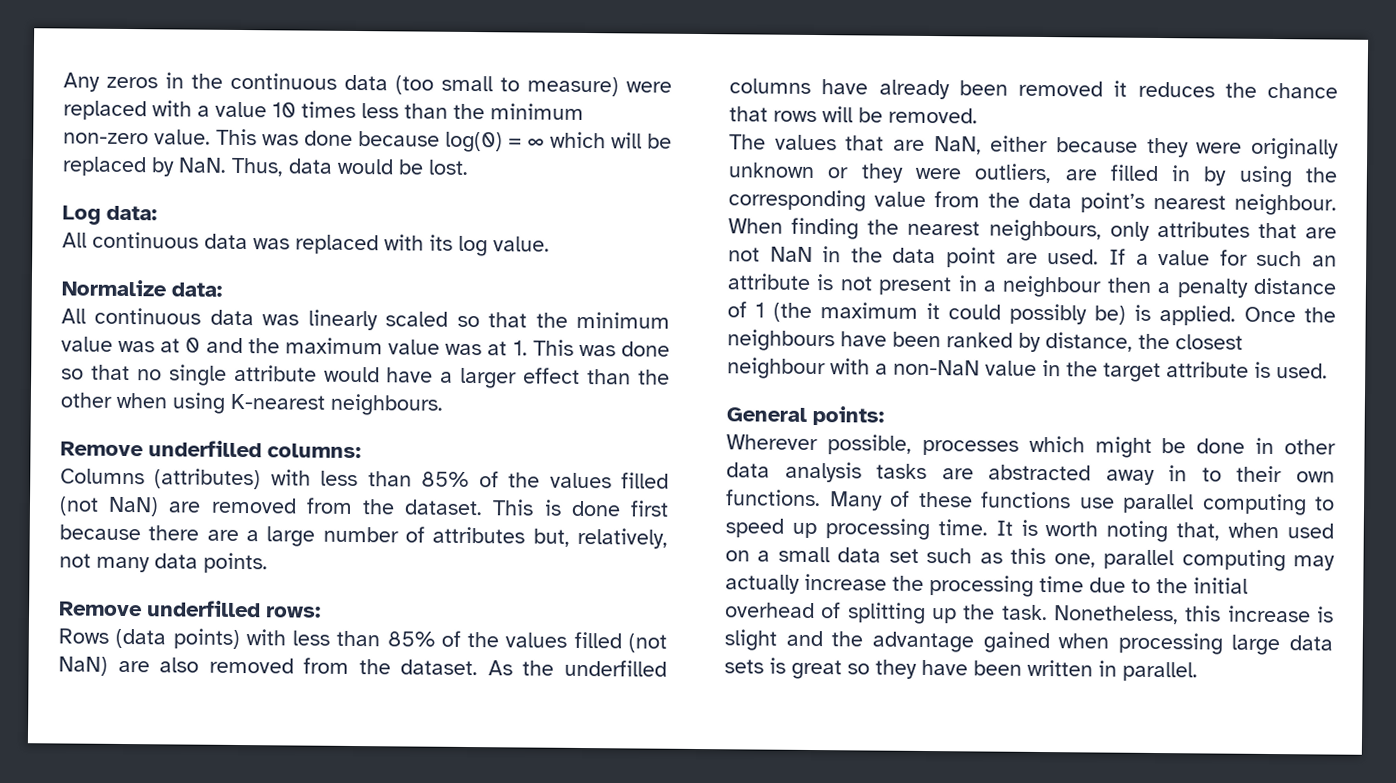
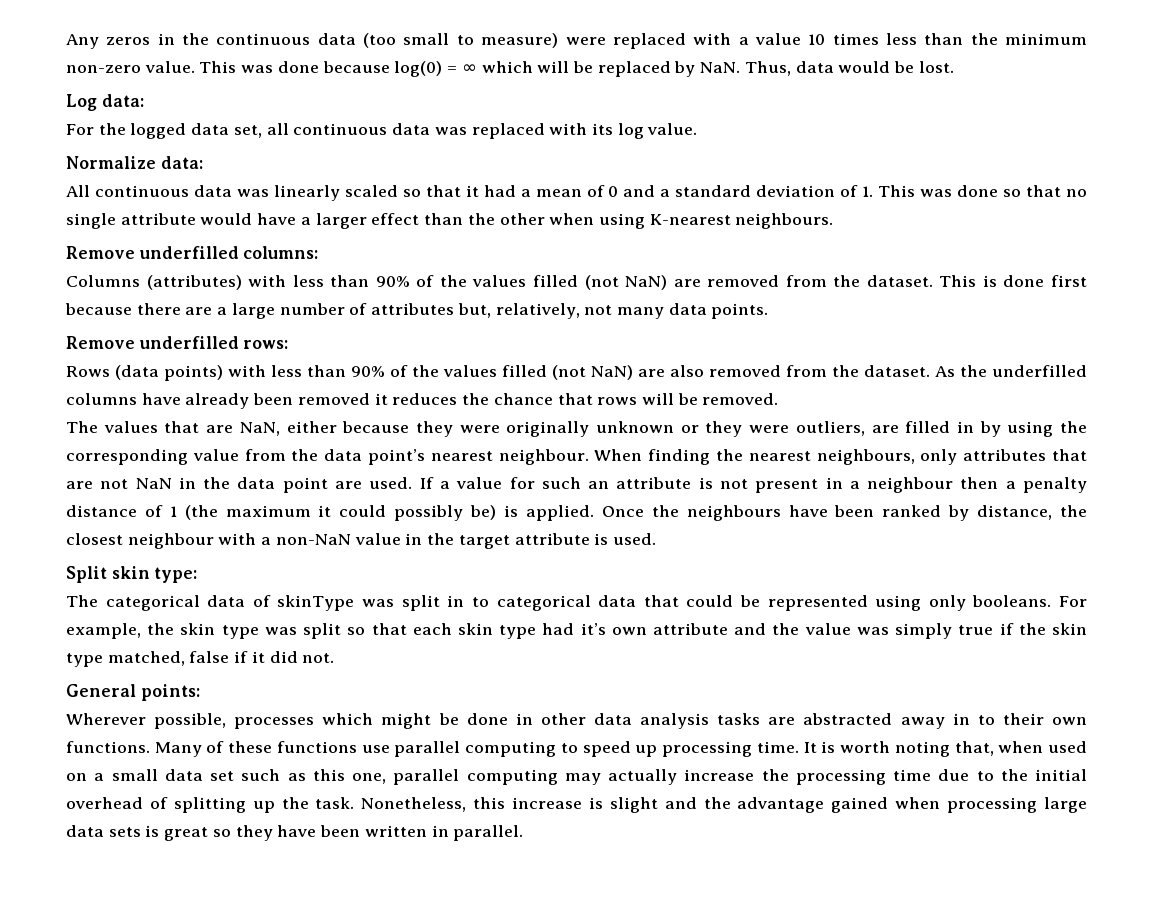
- All continuous data was replaced with its log value.
+ For the logged data set, all continuous data was replaced with its log value.
- All continuous data was linearly scaled so that the minimum value was at 0 and the maximum value was at 1. This was done so that no single attribute would have a larger effect than the other when using K-nearest neighbours.
+ All continuous data was linearly scaled so that it had a mean of 0 and a standard deviation of 1. This was done so that no single attribute would have a larger effect than the other when using K-nearest neighbours.
- Columns (attributes) with less than 85% of the values filled (not NaN) are removed from the dataset.
+ Columns (attributes) with less than 90% of the values filled (not NaN) are removed from the dataset.
- Rows (data points) with less than 85% of the values filled (not NaN) are also removed from the dataset.
+ Rows (data points) with less than 90% of the values filled (not NaN) are also removed from the dataset.
+ Split skin type:
+ The categorical data of skinType was split in to categorical data that could be represented using only booleans. For example, the skin type was split so that each skin type had it’s own attribute and the value was simply true if the skin type matched, false if it did not.

